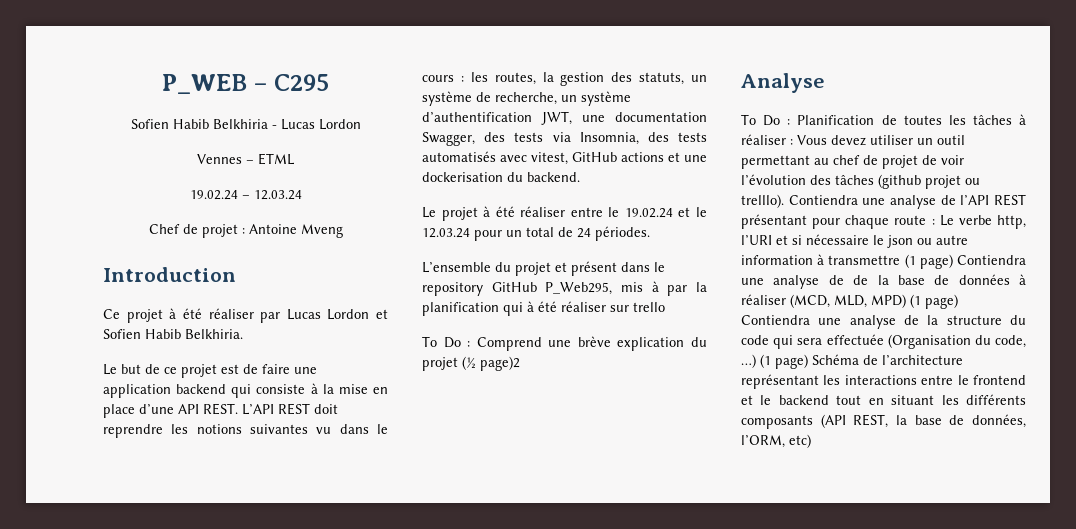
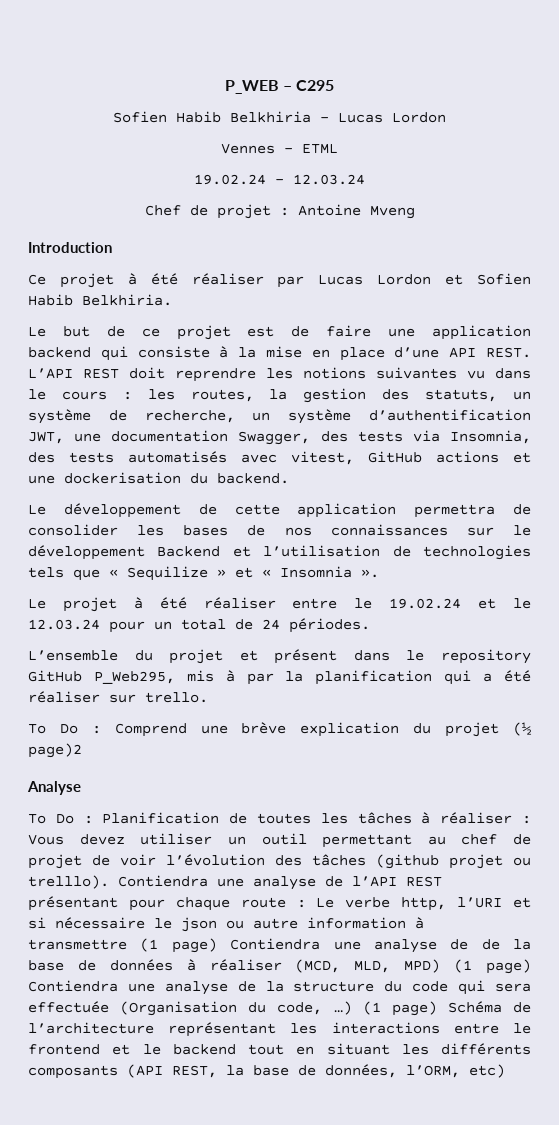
+ Le développement de cette application permettra de consolider les bases de nos connaissances sur le développement Backend et l’utilisation de technologies tels que « Sequilize » et « Insomnia ».
- L’ensemble du projet et présent dans le repository GitHub P_Web295, mis à par la planification qui à été réaliser sur trello
+ L’ensemble du projet et présent dans le repository GitHub P_Web295, mis à par la planification qui a été réaliser sur trello.

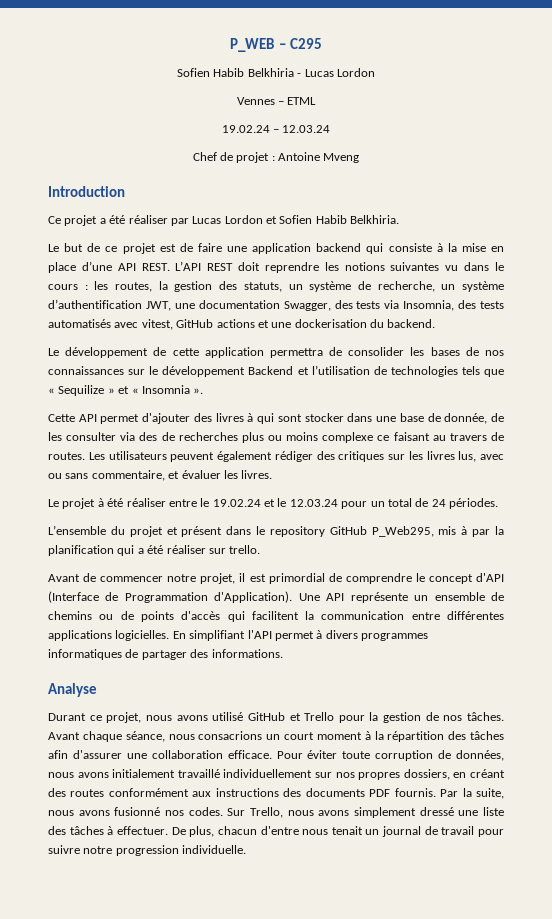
- Ce projet à été réaliser par Lucas Lordon et Sofien Habib Belkhiria.
+ Ce projet a été réaliser par Lucas Lordon et Sofien Habib Belkhiria.
+ Cette API permet d'ajouter des livres à qui sont stocker dans une base de donnée, de les consulter via des de recherches plus ou moins complexe ce faisant au travers de routes. Les utilisateurs peuvent également rédiger des critiques sur les livres lus, avec ou sans commentaire, et évaluer les livres.
- To Do : Comprend une brève explication du projet (½ page)2
+ Avant de commencer notre projet, il est primordial de comprendre le concept d'API (Interface de Programmation d'Application). Une API représente un ensemble de chemins ou de points d'accès qui facilitent la communication entre différentes applications logicielles. En simplifiant l'API permet à divers programmes informatiques de partager des informations.
  Analyse
- To Do : Planification de toutes les tâches à réaliser : Vous devez utiliser un outil permettant au chef de projet de voir l’évolution des tâches (github projet ou trelllo). Contiendra une analyse de l’API REST présentant pour chaque route : Le verbe http, l’URI et si nécessaire le json ou autre information à transmettre (1 page) Contiendra une analyse de de la base de données à réaliser (MCD, MLD, MPD) (1 page) Contiendra une analyse de la structure du code qui sera effectuée (Organisation du code, …) (1 page) Schéma de l’architecture représentant les interactions entre le frontend et le backend tout en situant les différents composants (API REST, la base de données, l’ORM, etc)
+ Durant ce projet, nous avons utilisé GitHub et Trello pour la gestion de nos tâches. Avant chaque séance, nous consacrions un court moment à la répartition des tâches afin d'assurer une collaboration efficace. Pour éviter toute corruption de données, nous avons initialement travaillé individuellement sur nos propres dossiers, en créant des routes conformément aux instructions des documents PDF fournis. Par la suite, nous avons fusionné nos codes. Sur Trello, nous avons simplement dressé une liste des tâches à effectuer. De plus, chacun d'entre nous tenait un journal de travail pour suivre notre progression individuelle.

